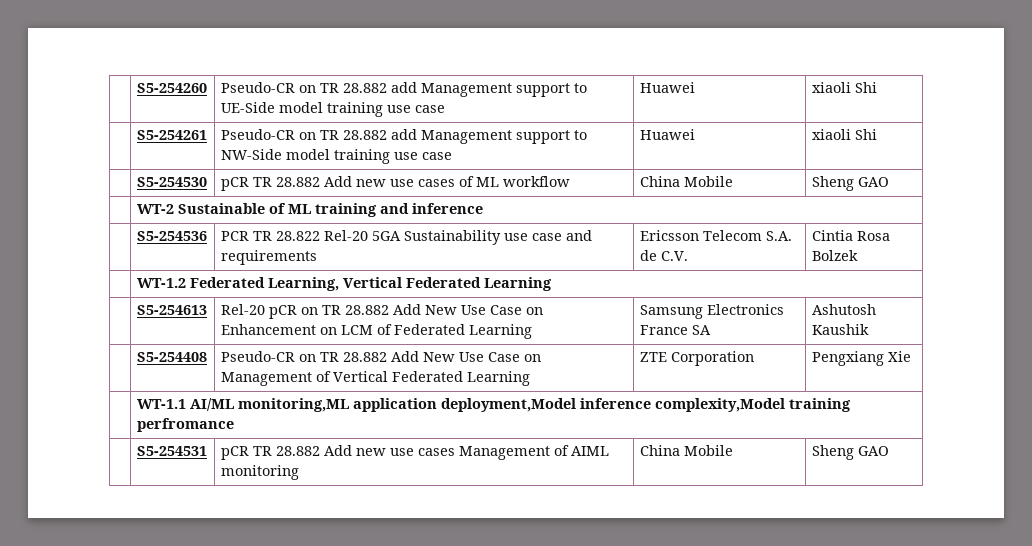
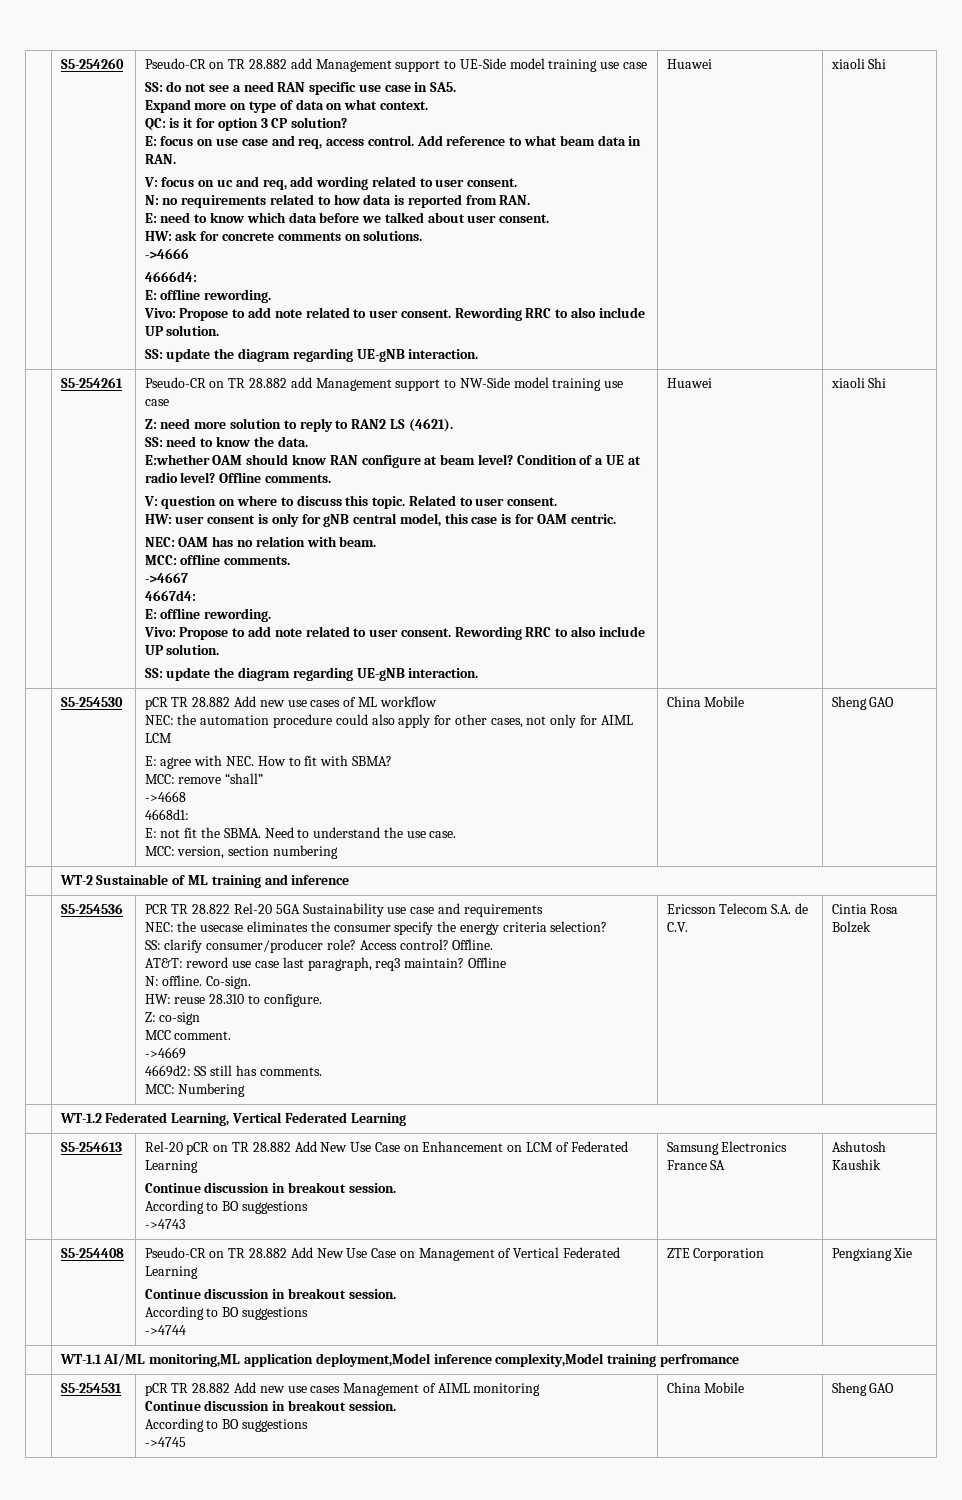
+ SS: do not see a need RAN specific use case in SA5.
+ Expand more on type of data on what context.
+ QC: is it for option 3 CP solution?
+ E: focus on use case and req, access control. Add reference to what beam data in RAN.
+ V: focus on uc and req, add wording related to user consent.
+ N: no requirements related to how data is reported from RAN.
+ E: need to know which data before we talked about user consent.
+ HW: ask for concrete comments on solutions.
+ ->4666
+ 4666d4:
+ E: offline rewording.
+ Vivo: Propose to add note related to user consent. Rewording RRC to also include UP solution.
+ SS: update the diagram regarding UE-gNB interaction.
+ Z: need more solution to reply to RAN2 LS (4621).
+ SS: need to know the data.
+ E:whether OAM should know RAN configure at beam level? Condition of a UE at radio level? Offline comments.
+ V: question on where to discuss this topic. Related to user consent.
+ HW: user consent is only for gNB central model, this case is for OAM centric.
+ NEC: OAM has no relation with beam.
+ MCC: offline comments.
+ ->4667
+ 4667d4:
+ E: offline rewording.
+ Vivo: Propose to add note related to user consent. Rewording RRC to also include UP solution.
+ SS: update the diagram regarding UE-gNB interaction.
+ NEC: the automation procedure could also apply for other cases, not only for AIML LCM
+ E: agree with NEC. How to fit with SBMA?
+ MCC: remove “shall”
+ ->4668
+ 4668d1:
+ E: not fit the SBMA. Need to understand the use case.
+ MCC: version, section numbering
+ NEC: the usecase eliminates the consumer specify the energy criteria selection?
+ SS: clarify consumer/producer role? Access control? Offline.
+ AT&T: reword use case last paragraph, req3 maintain? Offline
+ N: offline. Co-sign.
+ HW: reuse 28.310 to configure.
+ Z: co-sign
+ MCC comment.
+ ->4669
+ 4669d2: SS still has comments.
+ MCC: Numbering
- | S5-254613 | Rel-20 pCR on TR 28.882 Add New Use Case on Enhancement on LCM of Federated Learning | Samsung Electronics France SA | Ashutosh Kaushik
+ | S5-254613 | Rel-20 pCR on TR 28.882 Add New Use Case on Enhancement on LCM of Federated Learning
+ Continue discussion in breakout session.
+ According to BO suggestions
+ ->4743 | Samsung Electronics France SA | Ashutosh Kaushik
- | S5-254408 | Pseudo-CR on TR 28.882 Add New Use Case on Management of Vertical Federated Learning | ZTE Corporation | Pengxiang Xie
+ | S5-254408 | Pseudo-CR on TR 28.882 Add New Use Case on Management of Vertical Federated Learning
+ Continue discussion in breakout session.
+ According to BO suggestions
+ ->4744 | ZTE Corporation | Pengxiang Xie
- | S5-254531 | pCR TR 28.882 Add new use cases Management of AIML monitoring | China Mobile | Sheng GAO
+ | S5-254531 | pCR TR 28.882 Add new use cases Management of AIML monitoring
+ Continue discussion in breakout session.
+ According to BO suggestions
+ ->4745 | China Mobile | Sheng GAO

